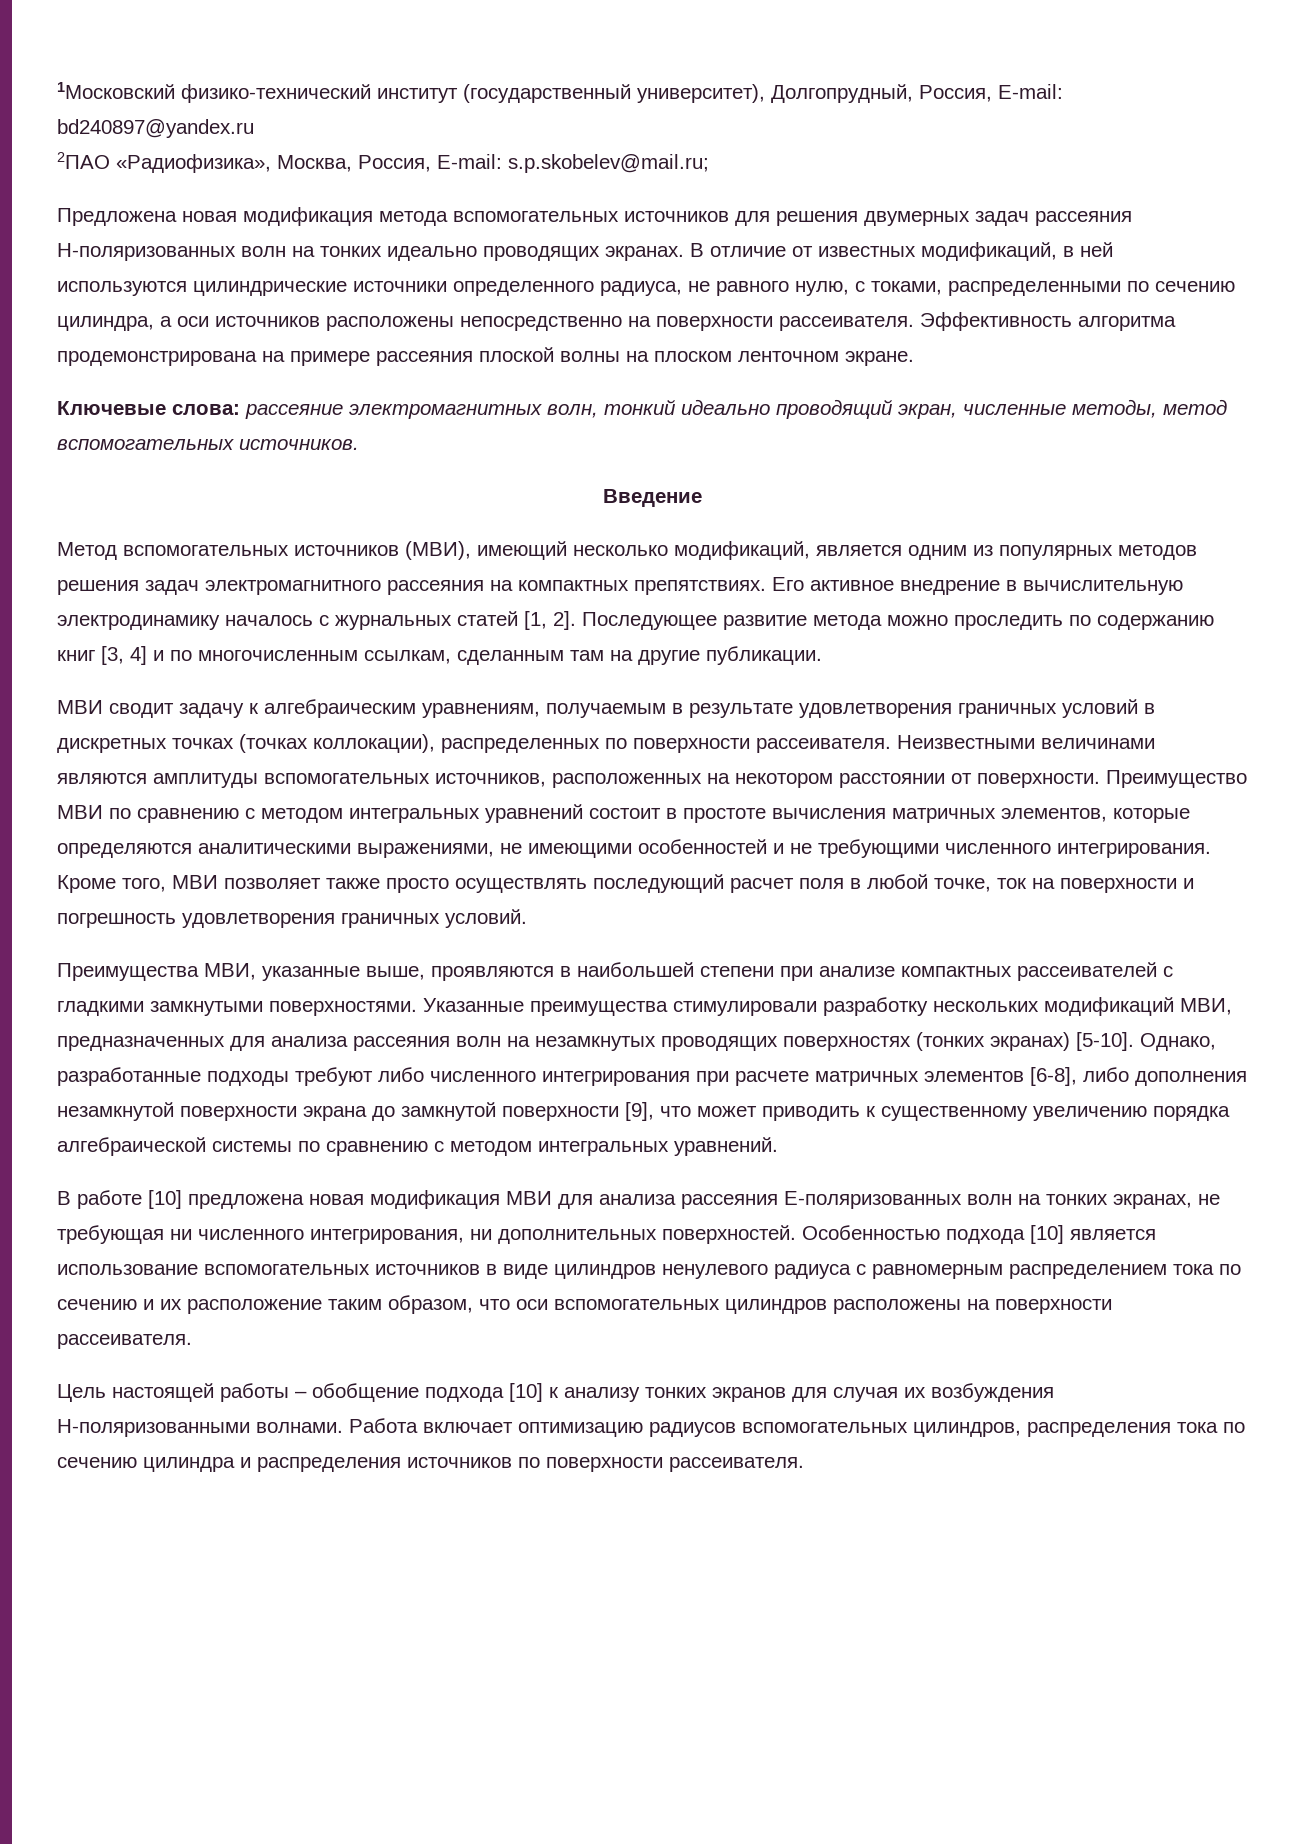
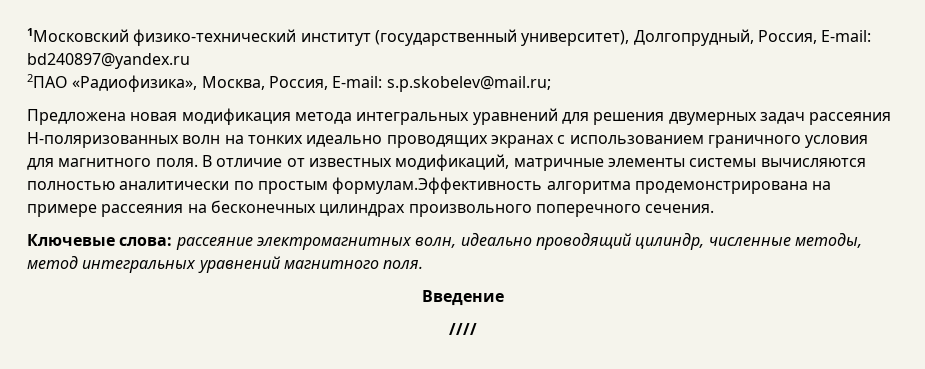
- Предложена новая модификация метода вспомогательных источников для решения двумерных задач рассеяния Н-поляризованных волн на тонких идеально проводящих экранах.
+ Предложена новая модификация метода интегральных уравнений для решения двумерных задач рассеяния Н-поляризованных волн на тонких идеально проводящих экранах с использованием граничного условия для магнитного поля.
- В отличие от известных модификаций, в ней используются цилиндрические источники определенного радиуса, не равного нулю, с токами, распределенными по сечению цилиндра, а оси источников расположены непосредственно на поверхности рассеивателя. Эффективность алгоритма продемонстрирована на примере рассеяния плоской волны на плоском ленточном экране.
+ В отличие от известных модификаций, матричные элементы системы вычисляются полностью аналитически по простым формулам.Эффективность алгоритма продемонстрирована на примере рассеяния на бесконечных цилиндрах произвольного поперечного сечения.
- Ключевые слова: рассеяние электромагнитных волн, тонкий идеально проводящий экран, численные методы, метод вспомогательных источников.
+ Ключевые слова: рассеяние электромагнитных волн, идеально проводящий цилиндр, численные методы, метод интегральных уравнений магнитного поля.
  Введение
- Метод вспомогательных источников (МВИ), имеющий несколько модификаций, является одним из популярных методов решения задач электромагнитного рассеяния на компактных препятствиях. Его активное внедрение в вычислительную электродинамику началось с журнальных статей [1, 2]. Последующее развитие метода можно проследить по содержанию книг [3, 4] и по многочисленным ссылкам, сделанным там на другие публикации.
- МВИ сводит задачу к алгебраическим уравнениям, получаемым в результате удовлетворения граничных условий в дискретных точках (точках коллокации), распределенных по поверхности рассеивателя. Неизвестными величинами являются амплитуды вспомогательных источников, расположенных на некотором расстоянии от поверхности. Преимущество МВИ по сравнению с методом интегральных уравнений состоит в простоте вычисления матричных элементов, которые определяются аналитическими выражениями, не имеющими особенностей и не требующими численного интегрирования. Кроме того, МВИ позволяет также просто осуществлять последующий расчет поля в любой точке, ток на поверхности и погрешность удовлетворения граничных условий.
- Преимущества МВИ, указанные выше, проявляются в наибольшей степени при анализе компактных рассеивателей с гладкими замкнутыми поверхностями. Указанные преимущества стимулировали разработку нескольких модификаций МВИ, предназначенных для анализа рассеяния волн на незамкнутых проводящих поверхностях (тонких экранах) [5-10]. Однако, разработанные подходы требуют либо численного интегрирования при расчете матричных элементов [6-8], либо дополнения незамкнутой поверхности экрана до замкнутой поверхности [9], что может приводить к существенному увеличению порядка алгебраической системы по сравнению с методом интегральных уравнений.
- В работе [10] предложена новая модификация МВИ для анализа рассеяния Е-поляризованных волн на тонких экранах, не требующая ни численного интегрирования, ни дополнительных поверхностей. Особенностью подхода [10] является использование вспомогательных источников в виде цилиндров ненулевого радиуса с равномерным распределением тока по сечению и их расположение таким образом, что оси вспомогательных цилиндров расположены на поверхности рассеивателя.
- Цель настоящей работы – обобщение подхода [10] к анализу тонких экранов для случая их возбуждения Н-поляризованными волнами. Работа включает оптимизацию радиусов вспомогательных цилиндров, распределения тока по сечению цилиндра и распределения источников по поверхности рассеивателя.
+ ////

